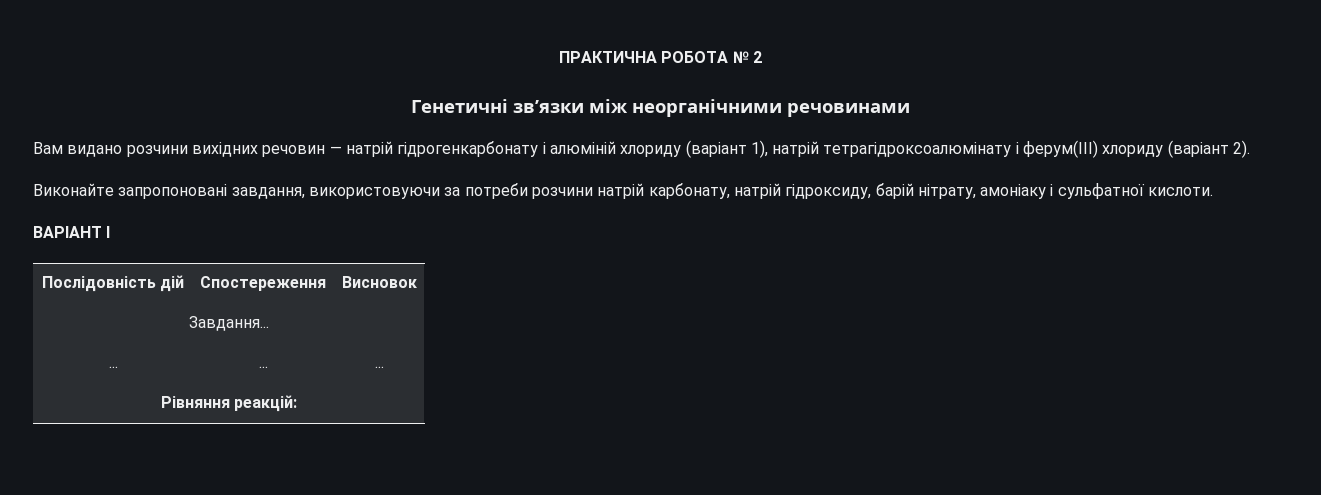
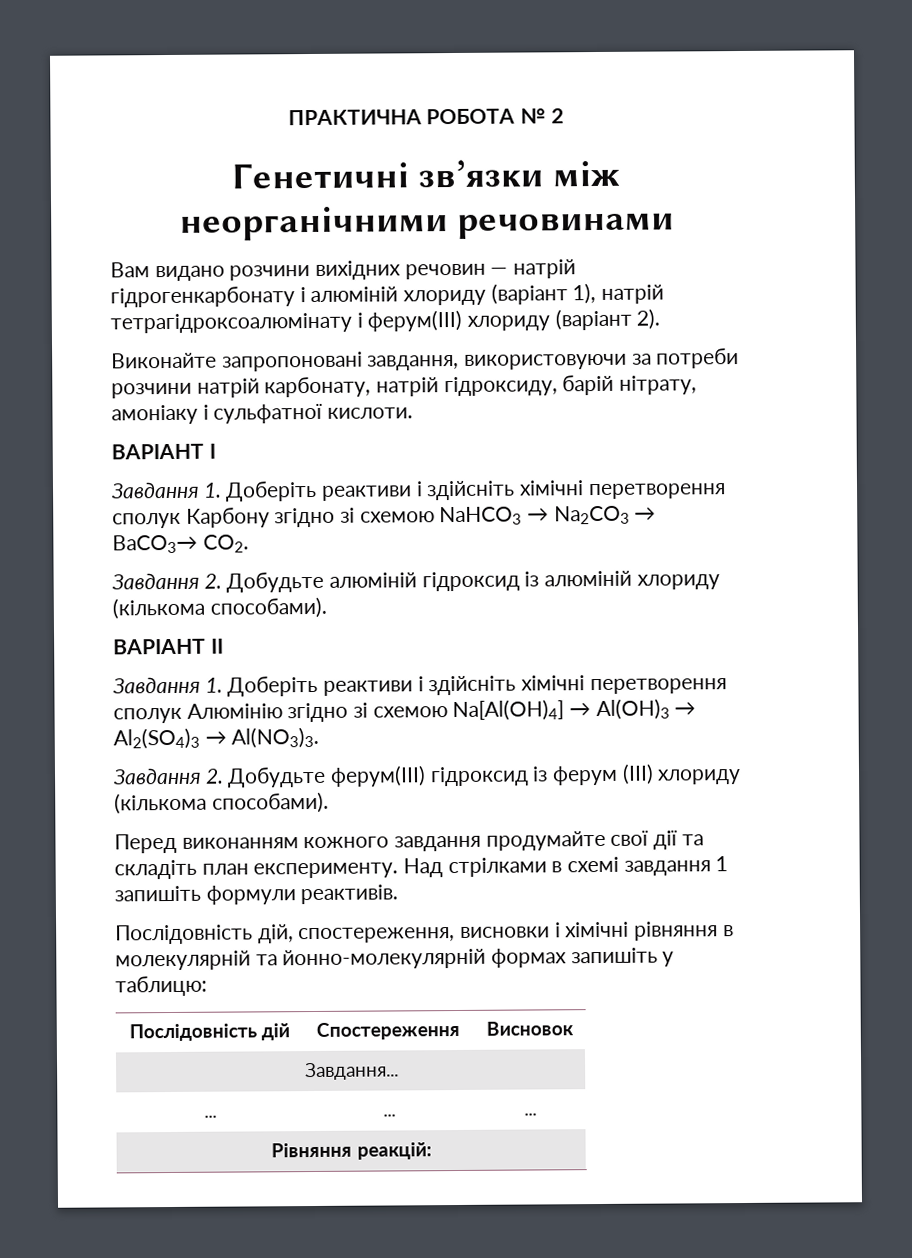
+ Завдання 1. Доберіть реактиви і здійсніть хімічні перетворення сполук Карбону згідно зі схемою NaHCO3 → Na2CO3 → ВаСО3→ СО2.
+ Завдання 2. Добудьте алюміній гідроксид із алюміній хлориду (кількома способами).
+ ВАРІАНТ II
+ Завдання 1. Доберіть реактиви і здійсніть хімічні перетворення сполук Алюмінію згідно зі схемою Na[Al(OH)4] → Аl(OН)3 → Al2(SO4)3 → Al(NO3)3.
+ Завдання 2. Добудьте ферум(ІІІ) гідроксид із ферум (III) хлориду (кількома способами).
+ Перед виконанням кожного завдання продумайте свої дії та складіть план експерименту. Над стрілками в схемі завдання 1 запишіть формули реактивів.
+ Послідовність дій, спостереження, висновки і хімічні рівняння в молекулярній та йонно-молекулярній формах запишіть у таблицю:

